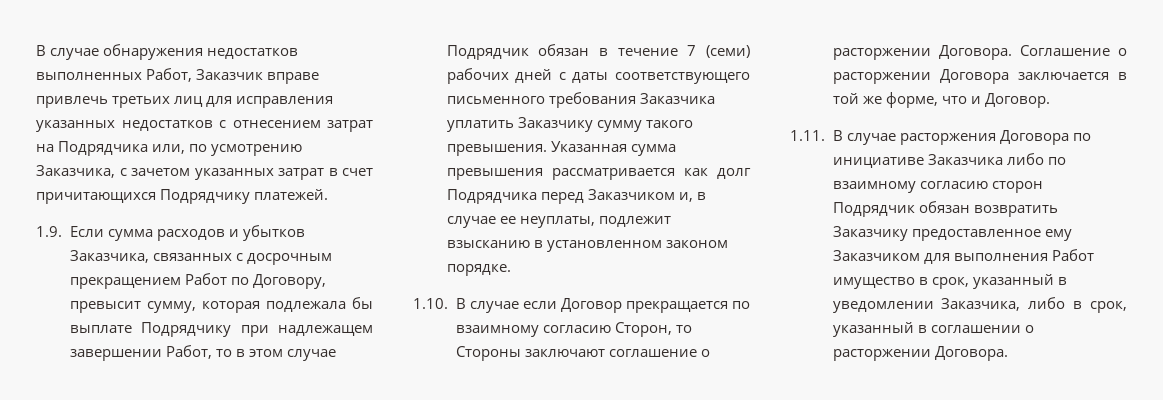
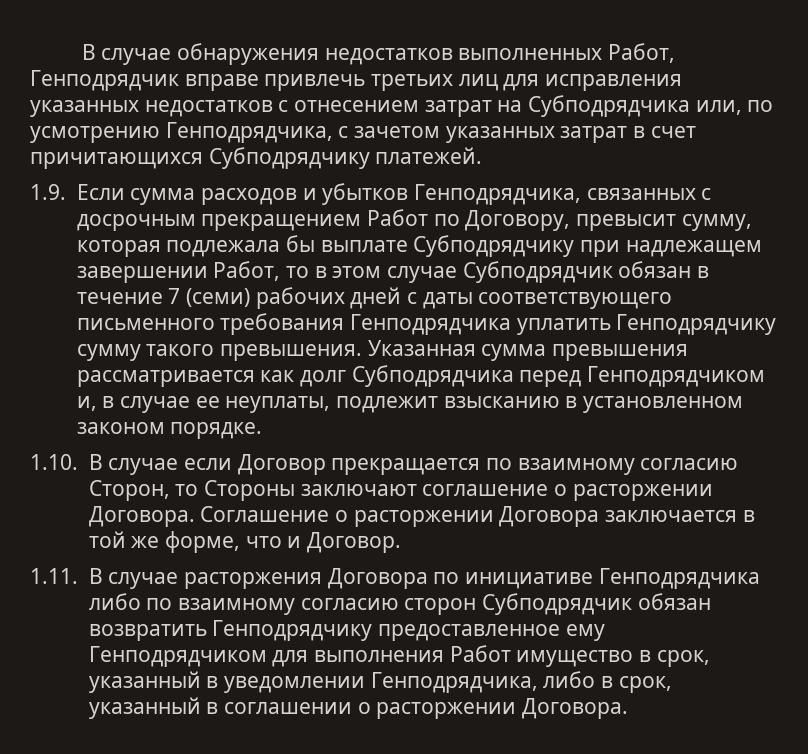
- В случае обнаружения недостатков выполненных Работ, Заказчик вправе привлечь третьих лиц для исправления указанных недостатков с отнесением затрат на Подрядчика или, по усмотрению Заказчика, с зачетом указанных затрат в счет причитающихся Подрядчику платежей.
+ В случае обнаружения недостатков выполненных Работ, Генподрядчик вправе привлечь третьих лиц для исправления указанных недостатков с отнесением затрат на Субподрядчика или, по усмотрению Генподрядчика, с зачетом указанных затрат в счет причитающихся Субподрядчику платежей.
- 1.9. Если сумма расходов и убытков Заказчика, связанных с досрочным прекращением Работ по Договору, превысит сумму, которая подлежала бы выплате Подрядчику при надлежащем завершении Работ, то в этом случае Подрядчик обязан в течение 7 (семи) рабочих дней с даты соответствующего письменного требования Заказчика уплатить Заказчику сумму такого превышения.
+ 1.9. Если сумма расходов и убытков Генподрядчика, связанных с досрочным прекращением Работ по Договору, превысит сумму, которая подлежала бы выплате Субподрядчику при надлежащем завершении Работ, то в этом случае Субподрядчик обязан в течение 7 (семи) рабочих дней с даты соответствующего письменного требования Генподрядчика уплатить Генподрядчику сумму такого превышения.
- Указанная сумма превышения рассматривается как долг Подрядчика перед Заказчиком и, в случае ее неуплаты, подлежит взысканию в установленном законом порядке.
+ Указанная сумма превышения рассматривается как долг Субподрядчика перед Генподрядчиком и, в случае ее неуплаты, подлежит взысканию в установленном законом порядке.
- 1.11. В случае расторжения Договора по инициативе Заказчика либо по взаимному согласию сторон Подрядчик обязан возвратить Заказчику предоставленное ему Заказчиком для выполнения Работ имущество в срок, указанный в уведомлении Заказчика, либо в срок, указанный в соглашении о расторжении Договора.
+ 1.11. В случае расторжения Договора по инициативе Генподрядчика либо по взаимному согласию сторон Субподрядчик обязан возвратить Генподрядчику предоставленное ему Генподрядчиком для выполнения Работ имущество в срок, указанный в уведомлении Генподрядчика, либо в срок, указанный в соглашении о расторжении Договора.

